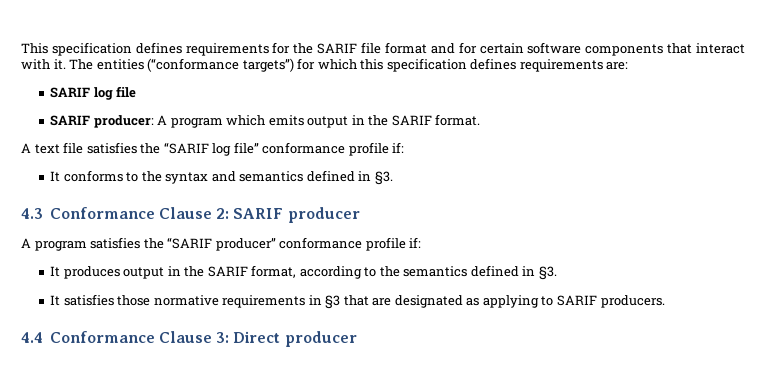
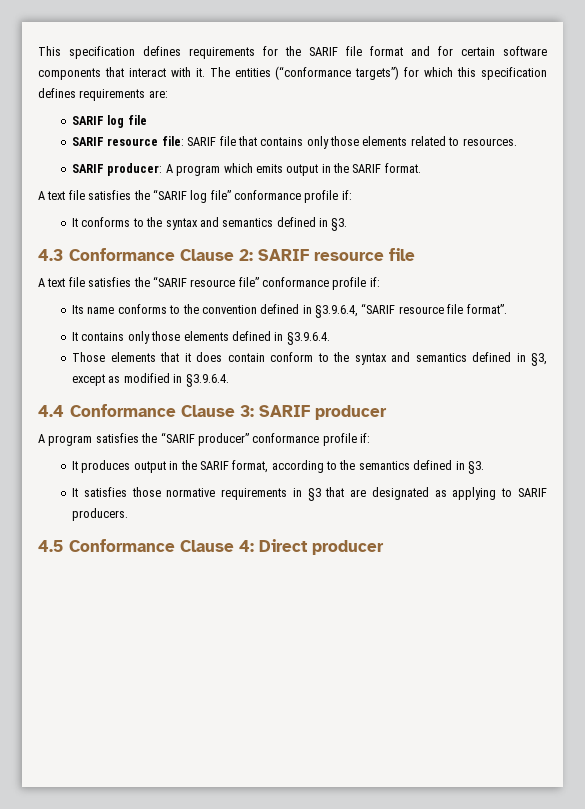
+ SARIF resource file: SARIF file that contains only those elements related to resources.
- 4.3 Conformance Clause 2: SARIF producer
+ 4.3 Conformance Clause 2: SARIF resource file
+ A text file satisfies the “SARIF resource file” conformance profile if:
+ Its name conforms to the convention defined in §3.9.6.4, “SARIF resource file format”.
+ It contains only those elements defined in §3.9.6.4.
+ Those elements that it does contain conform to the syntax and semantics defined in §3, except as modified in §3.9.6.4.
+ 4.4 Conformance Clause 3: SARIF producer
- 4.4 Conformance Clause 3: Direct producer
+ 4.5 Conformance Clause 4: Direct producer

